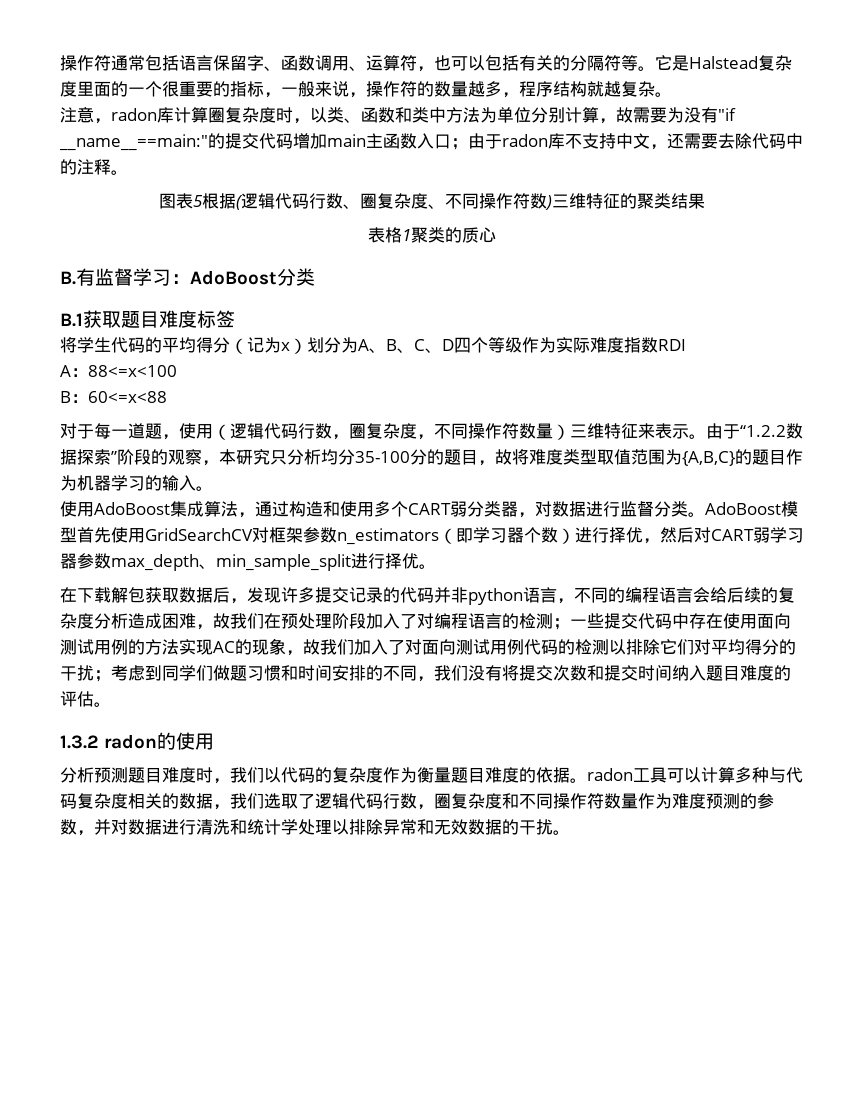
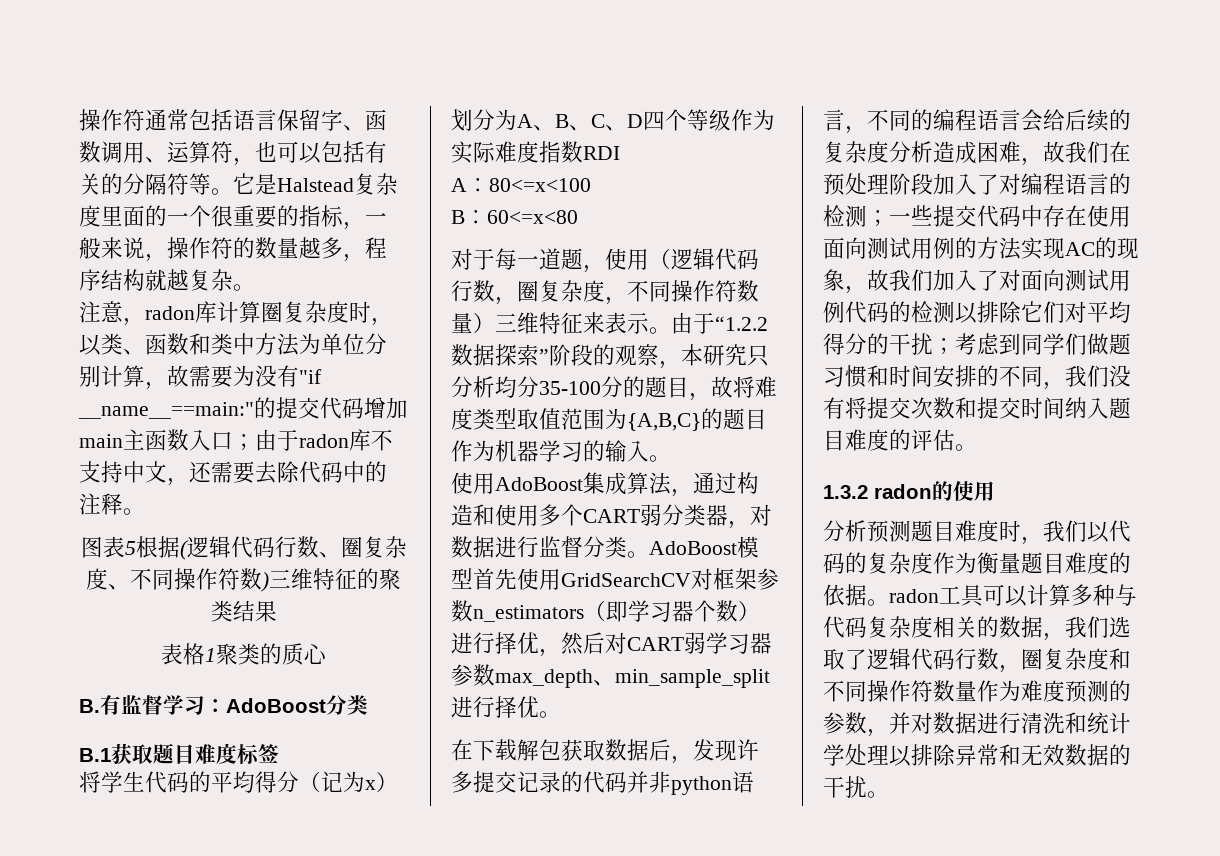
- A：88<=x<100
+ A：80<=x<100
- B：60<=x<88
+ B：60<=x<80

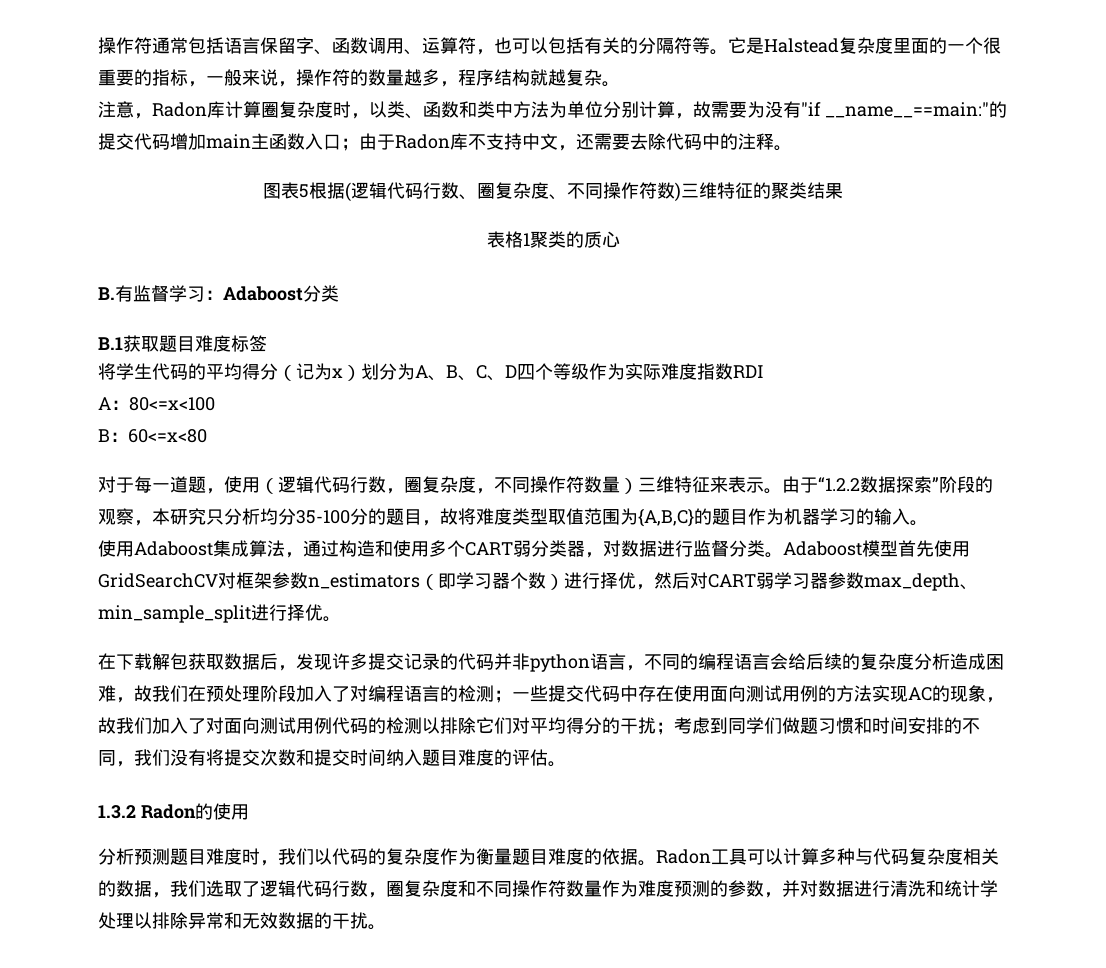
- 注意，radon库计算圈复杂度时，以类、函数和类中方法为单位分别计算，故需要为没有"if __name__==main:"的提交代码增加main主函数入口；由于radon库不支持中文，还需要去除代码中的注释。
+ 注意，Radon库计算圈复杂度时，以类、函数和类中方法为单位分别计算，故需要为没有"if __name__==main:"的提交代码增加main主函数入口；由于Radon库不支持中文，还需要去除代码中的注释。
- B.有监督学习：AdoBoost分类
+ B.有监督学习：Adaboost分类
- 使用AdoBoost集成算法，通过构造和使用多个CART弱分类器，对数据进行监督分类。
+ 使用Adaboost集成算法，通过构造和使用多个CART弱分类器，对数据进行监督分类。
- AdoBoost模型首先使用GridSearchCV对框架参数n_estimators（即学习器个数）进行择优，然后对CART弱学习器参数max_depth、min_sample_split进行择优。
+ Adaboost模型首先使用GridSearchCV对框架参数n_estimators（即学习器个数）进行择优，然后对CART弱学习器参数max_depth、min_sample_split进行择优。
- 1.3.2 radon的使用
+ 1.3.2 Radon的使用
- 分析预测题目难度时，我们以代码的复杂度作为衡量题目难度的依据。radon工具可以计算多种与代码复杂度相关的数据，我们选取了逻辑代码行数，圈复杂度和不同操作符数量作为难度预测的参数，并对数据进行清洗和统计学处理以排除异常和无效数据的干扰。
+ 分析预测题目难度时，我们以代码的复杂度作为衡量题目难度的依据。Radon工具可以计算多种与代码复杂度相关的数据，我们选取了逻辑代码行数，圈复杂度和不同操作符数量作为难度预测的参数，并对数据进行清洗和统计学处理以排除异常和无效数据的干扰。

